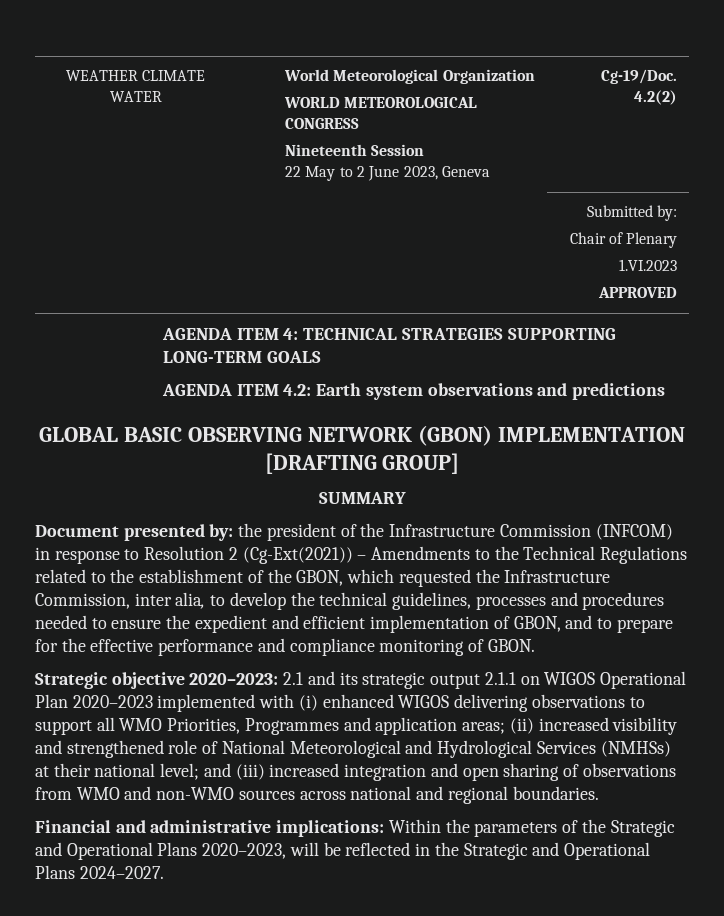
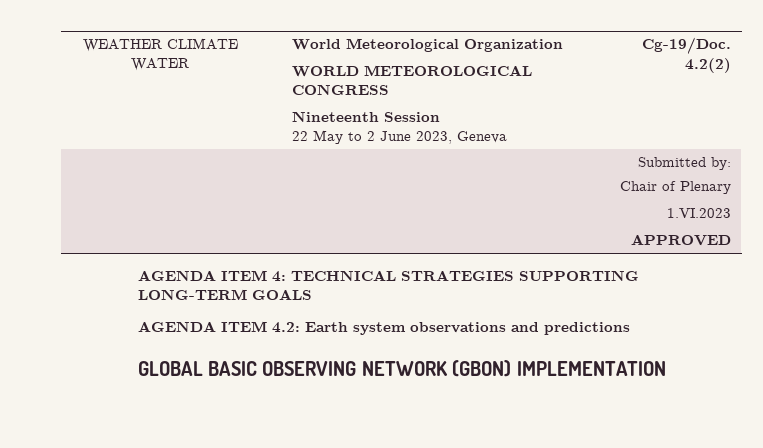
- GLOBAL BASIC OBSERVING NETWORK (GBON) IMPLEMENTATION [DRAFTING GROUP]
- SUMMARY
- Document presented by: the president of the Infrastructure Commission (INFCOM) in response to Resolution 2 (Cg-Ext(2021)) – Amendments to the Technical Regulations related to the establishment of the GBON, which requested the Infrastructure Commission, inter alia, to develop the technical guidelines, processes and procedures needed to ensure the expedient and efficient implementation of GBON, and to prepare for the effective performance and compliance monitoring of GBON.
- Strategic objective 2020–2023: 2.1 and its strategic output 2.1.1 on WIGOS Operational Plan 2020–2023 implemented with (i) enhanced WIGOS delivering observations to support all WMO Priorities, Programmes and application areas; (ii) increased visibility and strengthened role of National Meteorological and Hydrological Services (NMHSs) at their national level; and (iii) increased integration and open sharing of observations from WMO and non-WMO sources across national and regional boundaries.
- Financial and administrative implications: Within the parameters of the Strategic and Operational Plans 2020–2023, will be reflected in the Strategic and Operational Plans 2024–2027.
+ GLOBAL BASIC OBSERVING NETWORK (GBON) IMPLEMENTATION

